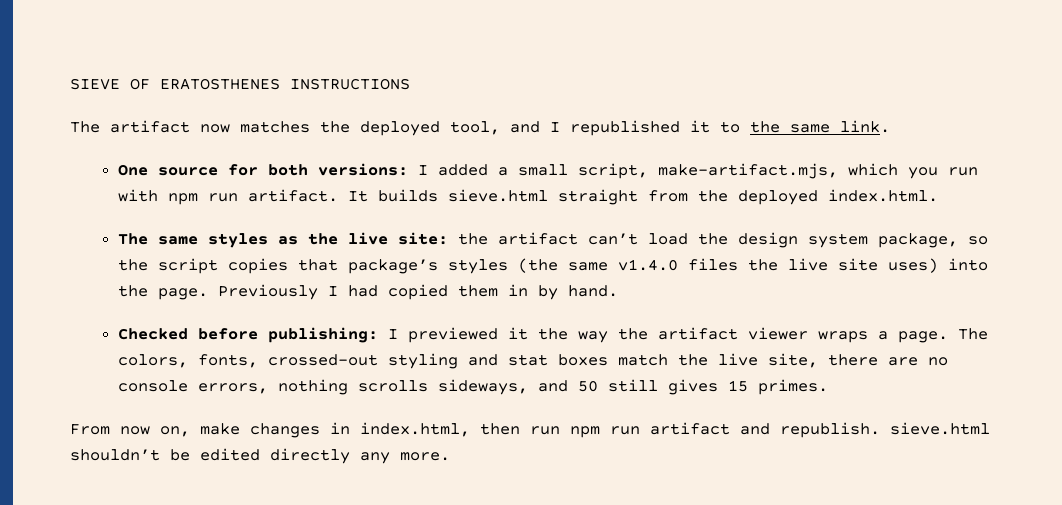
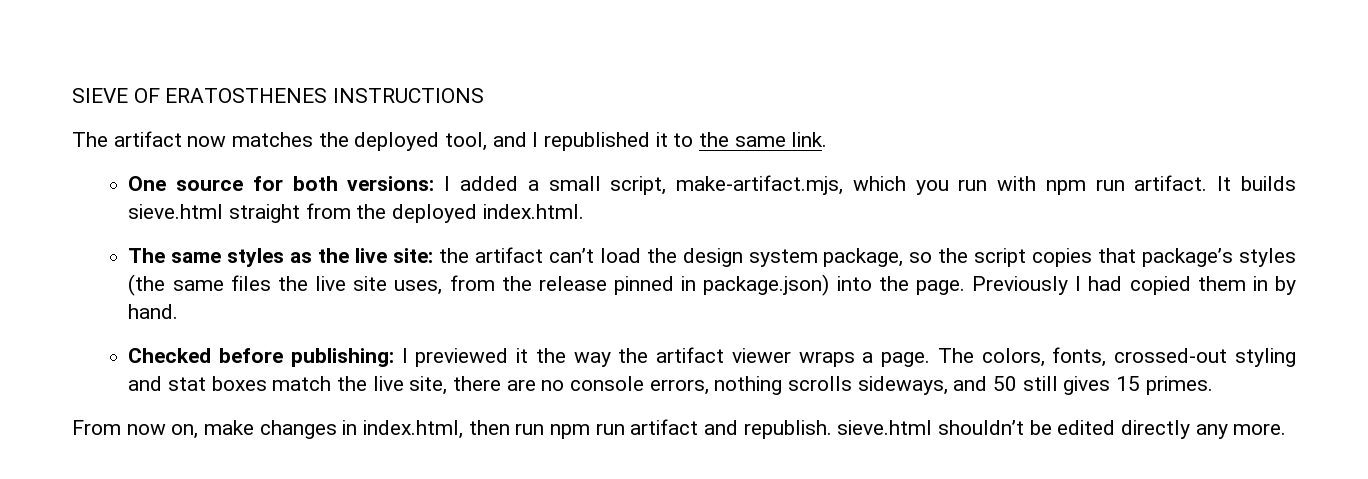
- The same styles as the live site: the artifact can’t load the design system package, so the script copies that package’s styles (the same v1.4.0 files the live site uses) into the page.
+ The same styles as the live site: the artifact can’t load the design system package, so the script copies that package’s styles (the same files the live site uses, from the release pinned in package.json) into the page.

